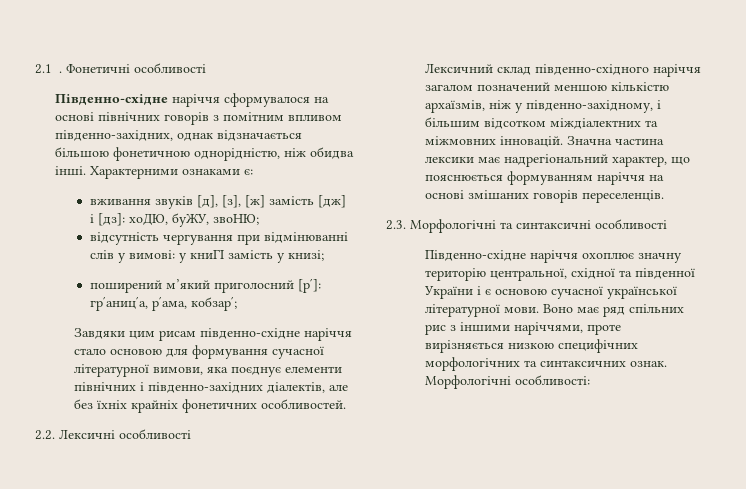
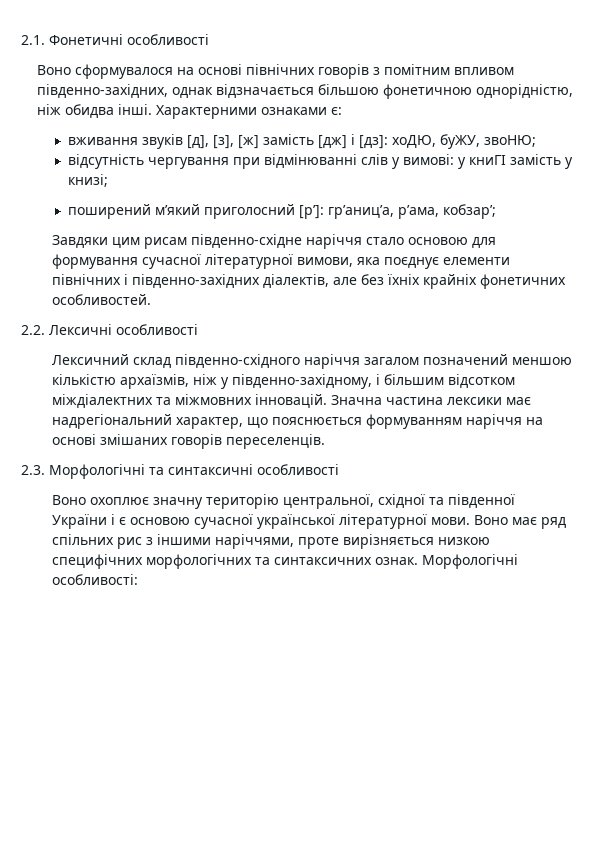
- 2.1 . Фонетичні особливості
+ 2.1. Фонетичні особливості
- Південно-східне наріччя сформувалося на основі північних говорів з помітним впливом південно-західних, однак відзначається більшою фонетичною однорідністю, ніж обидва інші.
+ Воно сформувалося на основі північних говорів з помітним впливом південно-західних, однак відзначається більшою фонетичною однорідністю, ніж обидва інші.
- Південно-східне наріччя охоплює значну територію центральної, східної та південної України і є основою сучасної української літературної мови.
+ Воно охоплює значну територію центральної, східної та південної України і є основою сучасної української літературної мови.

